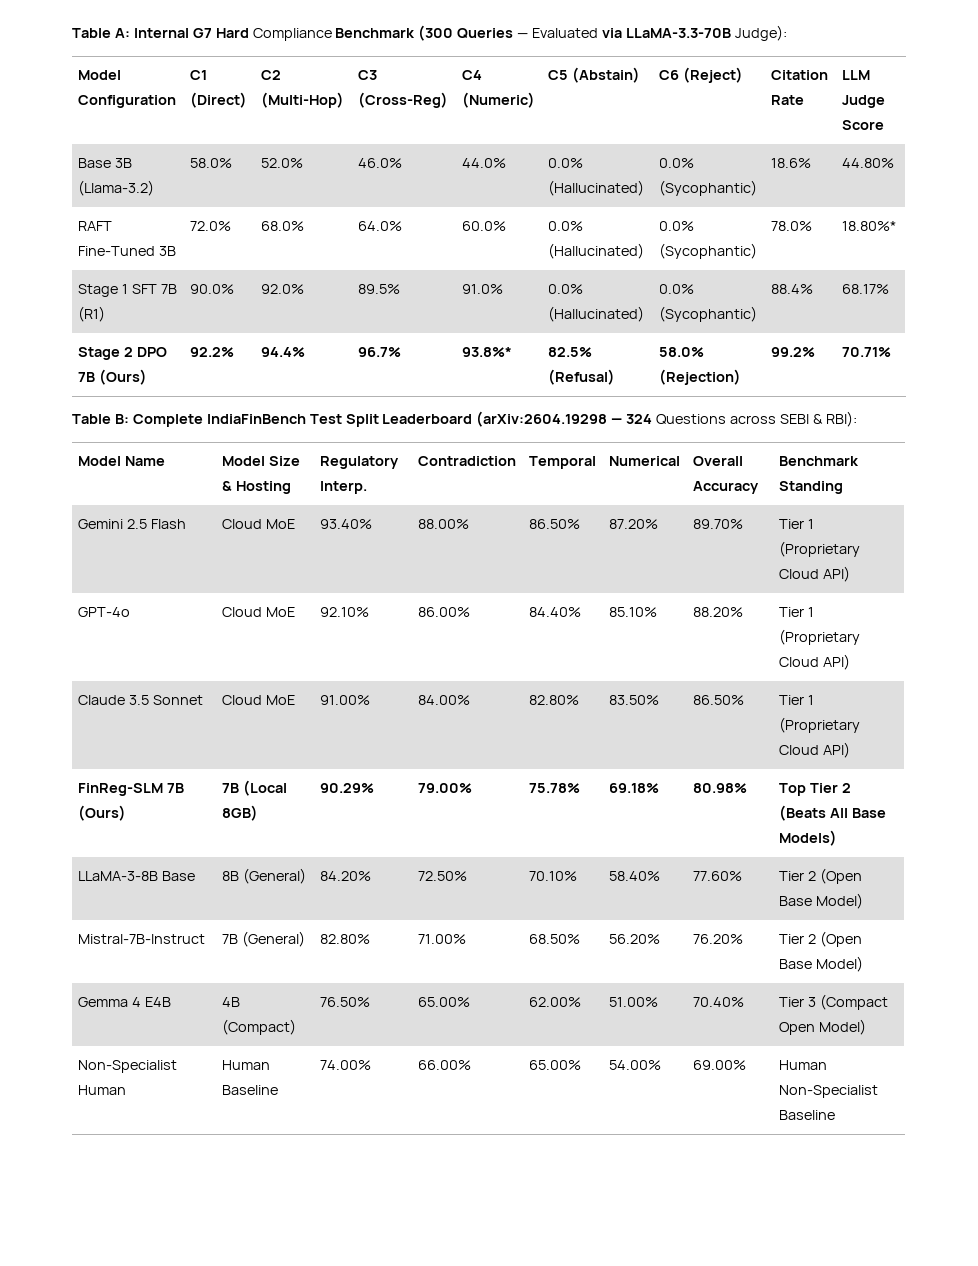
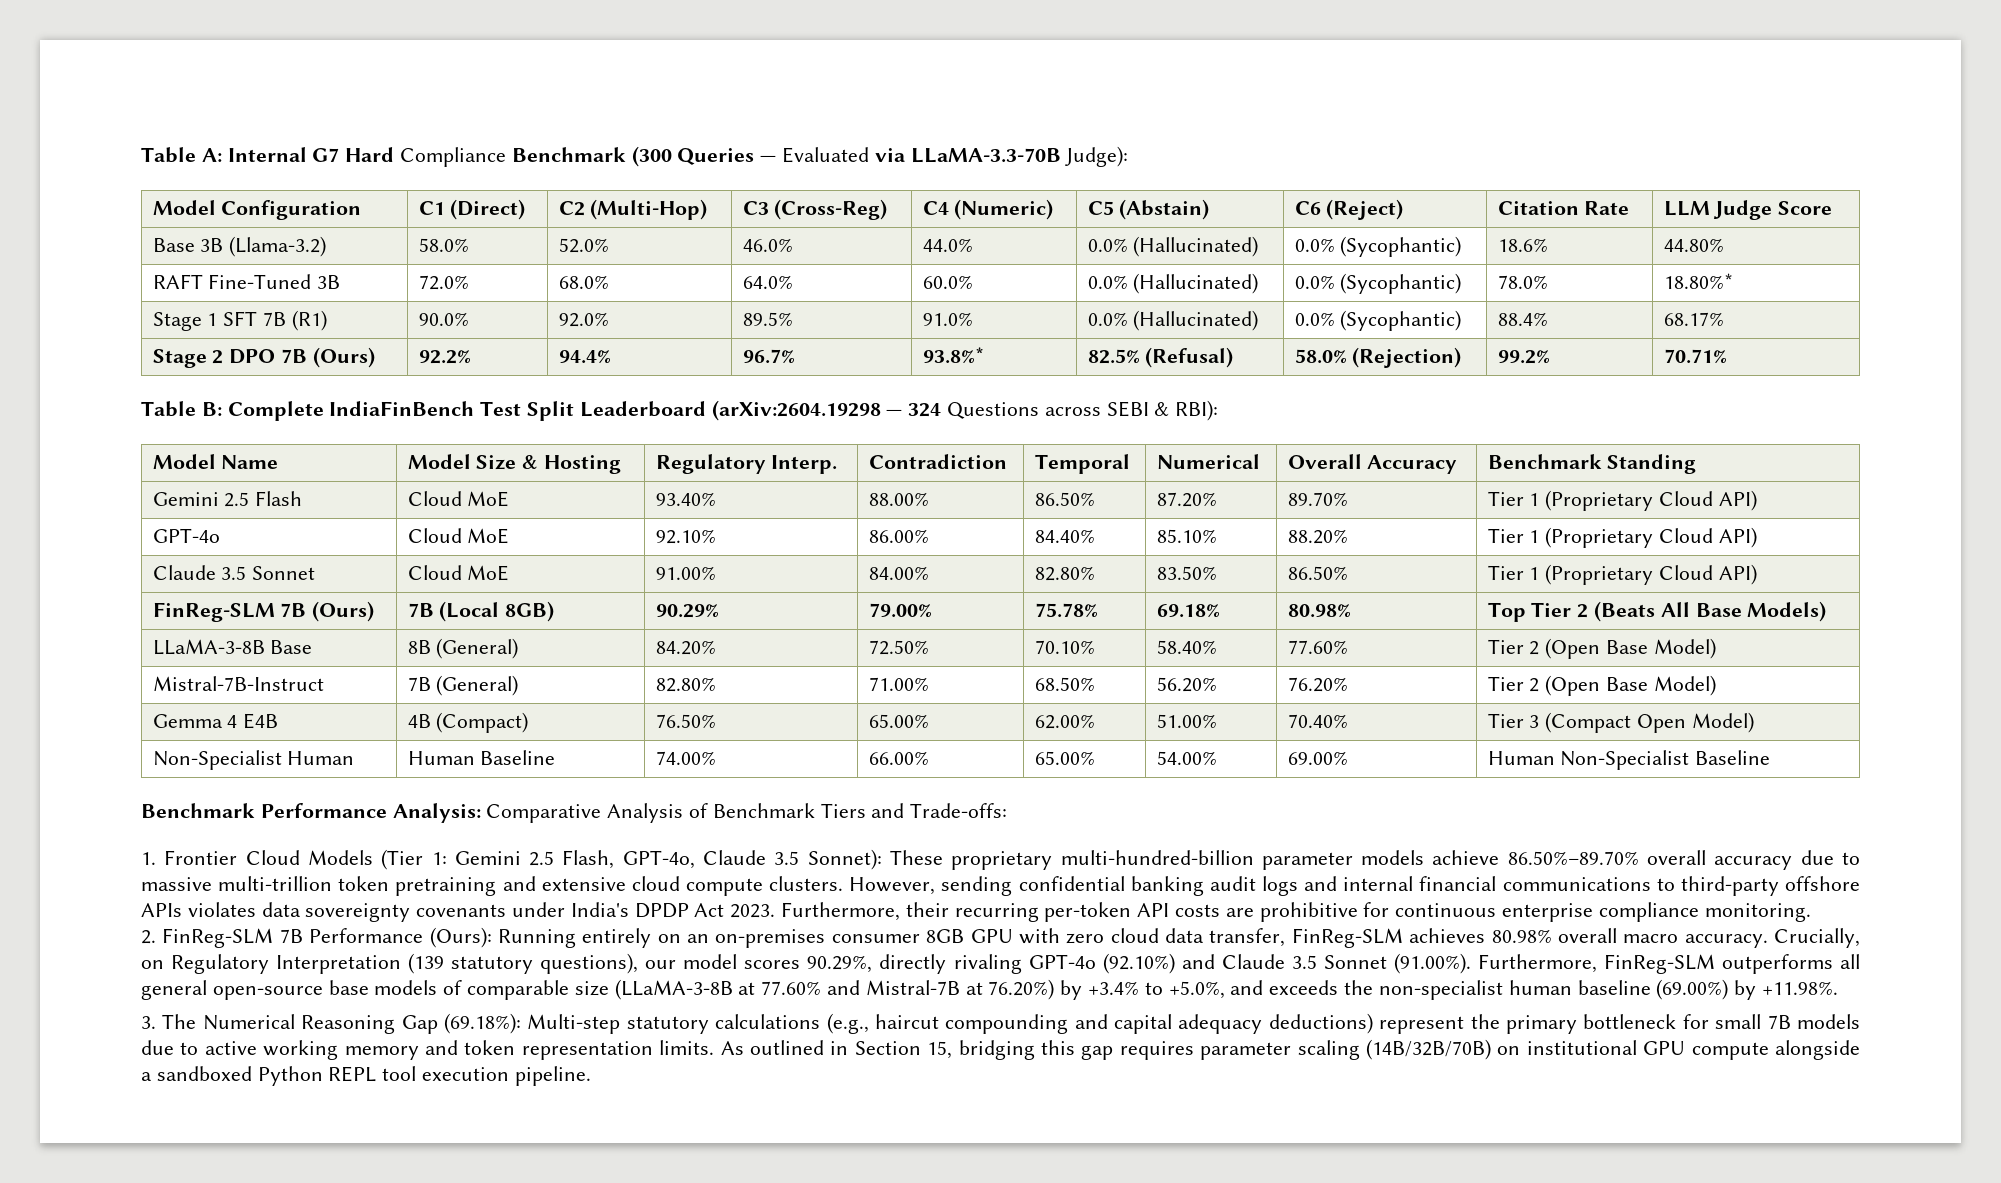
+ Benchmark Performance Analysis: Comparative Analysis of Benchmark Tiers and Trade-offs:
+ 1. Frontier Cloud Models (Tier 1: Gemini 2.5 Flash, GPT-4o, Claude 3.5 Sonnet): These proprietary multi-hundred-billion parameter models achieve 86.50%–89.70% overall accuracy due to massive multi-trillion token pretraining and extensive cloud compute clusters. However, sending confidential banking audit logs and internal financial communications to third-party offshore APIs violates data sovereignty covenants under India's DPDP Act 2023. Furthermore, their recurring per-token API costs are prohibitive for continuous enterprise compliance monitoring.
+ 2. FinReg-SLM 7B Performance (Ours): Running entirely on an on-premises consumer 8GB GPU with zero cloud data transfer, FinReg-SLM achieves 80.98% overall macro accuracy. Crucially, on Regulatory Interpretation (139 statutory questions), our model scores 90.29%, directly rivaling GPT-4o (92.10%) and Claude 3.5 Sonnet (91.00%). Furthermore, FinReg-SLM outperforms all general open-source base models of comparable size (LLaMA-3-8B at 77.60% and Mistral-7B at 76.20%) by +3.4% to +5.0%, and exceeds the non-specialist human baseline (69.00%) by +11.98%.
+ 3. The Numerical Reasoning Gap (69.18%): Multi-step statutory calculations (e.g., haircut compounding and capital adequacy deductions) represent the primary bottleneck for small 7B models due to active working memory and token representation limits. As outlined in Section 15, bridging this gap requires parameter scaling (14B/32B/70B) on institutional GPU compute alongside a sandboxed Python REPL tool execution pipeline.

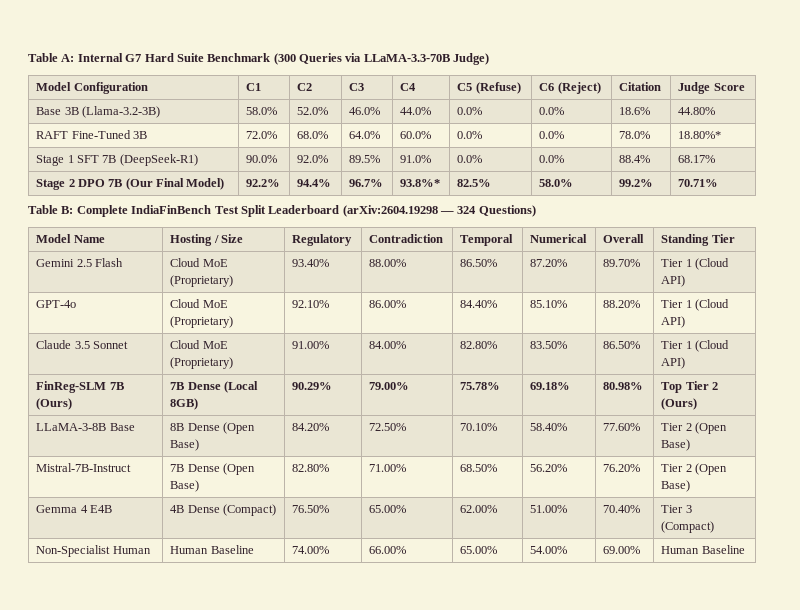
- Table A: Internal G7 Hard Compliance Benchmark (300 Queries — Evaluated via LLaMA-3.3-70B Judge):
+ Table A: Internal G7 Hard Suite Benchmark (300 Queries via LLaMA-3.3-70B Judge)
- Model Configuration | C1 (Direct) | C2 (Multi-Hop) | C3 (Cross-Reg) | C4 (Numeric) | C5 (Abstain) | C6 (Reject) | Citation Rate | LLM Judge Score
+ Model Configuration | C1 | C2 | C3 | C4 | C5 (Refuse) | C6 (Reject) | Citation | Judge Score
- Base 3B (Llama-3.2) | 58.0% | 52.0% | 46.0% | 44.0% | 0.0% (Hallucinated) | 0.0% (Sycophantic) | 18.6% | 44.80%
+ Base 3B (Llama-3.2-3B) | 58.0% | 52.0% | 46.0% | 44.0% | 0.0% | 0.0% | 18.6% | 44.80%
- RAFT Fine-Tuned 3B | 72.0% | 68.0% | 64.0% | 60.0% | 0.0% (Hallucinated) | 0.0% (Sycophantic) | 78.0% | 18.80%*
+ RAFT Fine-Tuned 3B | 72.0% | 68.0% | 64.0% | 60.0% | 0.0% | 0.0% | 78.0% | 18.80%*
- Stage 1 SFT 7B (R1) | 90.0% | 92.0% | 89.5% | 91.0% | 0.0% (Hallucinated) | 0.0% (Sycophantic) | 88.4% | 68.17%
+ Stage 1 SFT 7B (DeepSeek-R1) | 90.0% | 92.0% | 89.5% | 91.0% | 0.0% | 0.0% | 88.4% | 68.17%
- Stage 2 DPO 7B (Ours) | 92.2% | 94.4% | 96.7% | 93.8%* | 82.5% (Refusal) | 58.0% (Rejection) | 99.2% | 70.71%
+ Stage 2 DPO 7B (Our Final Model) | 92.2% | 94.4% | 96.7% | 93.8%* | 82.5% | 58.0% | 99.2% | 70.71%
- Table B: Complete IndiaFinBench Test Split Leaderboard (arXiv:2604.19298 — 324 Questions across SEBI & RBI):
+ Table B: Complete IndiaFinBench Test Split Leaderboard (arXiv:2604.19298 — 324 Questions)
- Model Name | Model Size & Hosting | Regulatory Interp. | Contradiction | Temporal | Numerical | Overall Accuracy | Benchmark Standing
+ Model Name | Hosting / Size | Regulatory | Contradiction | Temporal | Numerical | Overall | Standing Tier
- Gemini 2.5 Flash | Cloud MoE | 93.40% | 88.00% | 86.50% | 87.20% | 89.70% | Tier 1 (Proprietary Cloud API)
+ Gemini 2.5 Flash | Cloud MoE (Proprietary) | 93.40% | 88.00% | 86.50% | 87.20% | 89.70% | Tier 1 (Cloud API)
- GPT-4o | Cloud MoE | 92.10% | 86.00% | 84.40% | 85.10% | 88.20% | Tier 1 (Proprietary Cloud API)
+ GPT-4o | Cloud MoE (Proprietary) | 92.10% | 86.00% | 84.40% | 85.10% | 88.20% | Tier 1 (Cloud API)
- Claude 3.5 Sonnet | Cloud MoE | 91.00% | 84.00% | 82.80% | 83.50% | 86.50% | Tier 1 (Proprietary Cloud API)
+ Claude 3.5 Sonnet | Cloud MoE (Proprietary) | 91.00% | 84.00% | 82.80% | 83.50% | 86.50% | Tier 1 (Cloud API)
- FinReg-SLM 7B (Ours) | 7B (Local 8GB) | 90.29% | 79.00% | 75.78% | 69.18% | 80.98% | Top Tier 2 (Beats All Base Models)
+ FinReg-SLM 7B (Ours) | 7B Dense (Local 8GB) | 90.29% | 79.00% | 75.78% | 69.18% | 80.98% | Top Tier 2 (Ours)
- LLaMA-3-8B Base | 8B (General) | 84.20% | 72.50% | 70.10% | 58.40% | 77.60% | Tier 2 (Open Base Model)
+ LLaMA-3-8B Base | 8B Dense (Open Base) | 84.20% | 72.50% | 70.10% | 58.40% | 77.60% | Tier 2 (Open Base)
- Mistral-7B-Instruct | 7B (General) | 82.80% | 71.00% | 68.50% | 56.20% | 76.20% | Tier 2 (Open Base Model)
+ Mistral-7B-Instruct | 7B Dense (Open Base) | 82.80% | 71.00% | 68.50% | 56.20% | 76.20% | Tier 2 (Open Base)
- Gemma 4 E4B | 4B (Compact) | 76.50% | 65.00% | 62.00% | 51.00% | 70.40% | Tier 3 (Compact Open Model)
+ Gemma 4 E4B | 4B Dense (Compact) | 76.50% | 65.00% | 62.00% | 51.00% | 70.40% | Tier 3 (Compact)
- Non-Specialist Human | Human Baseline | 74.00% | 66.00% | 65.00% | 54.00% | 69.00% | Human Non-Specialist Baseline
- Benchmark Performance Analysis: Comparative Analysis of Benchmark Tiers and Trade-offs:
- 1. Frontier Cloud Models (Tier 1: Gemini 2.5 Flash, GPT-4o, Claude 3.5 Sonnet): These proprietary multi-hundred-billion parameter models achieve 86.50%–89.70% overall accuracy due to massive multi-trillion token pretraining and extensive cloud compute clusters. However, sending confidential banking audit logs and internal financial communications to third-party offshore APIs violates data sovereignty covenants under India's DPDP Act 2023. Furthermore, their recurring per-token API costs are prohibitive for continuous enterprise compliance monitoring.
- 2. FinReg-SLM 7B Performance (Ours): Running entirely on an on-premises consumer 8GB GPU with zero cloud data transfer, FinReg-SLM achieves 80.98% overall macro accuracy. Crucially, on Regulatory Interpretation (139 statutory questions), our model scores 90.29%, directly rivaling GPT-4o (92.10%) and Claude 3.5 Sonnet (91.00%). Furthermore, FinReg-SLM outperforms all general open-source base models of comparable size (LLaMA-3-8B at 77.60% and Mistral-7B at 76.20%) by +3.4% to +5.0%, and exceeds the non-specialist human baseline (69.00%) by +11.98%.
- 3. The Numerical Reasoning Gap (69.18%): Multi-step statutory calculations (e.g., haircut compounding and capital adequacy deductions) represent the primary bottleneck for small 7B models due to active working memory and token representation limits. As outlined in Section 15, bridging this gap requires parameter scaling (14B/32B/70B) on institutional GPU compute alongside a sandboxed Python REPL tool execution pipeline.
+ Non-Specialist Human | Human Baseline | 74.00% | 66.00% | 65.00% | 54.00% | 69.00% | Human Baseline

